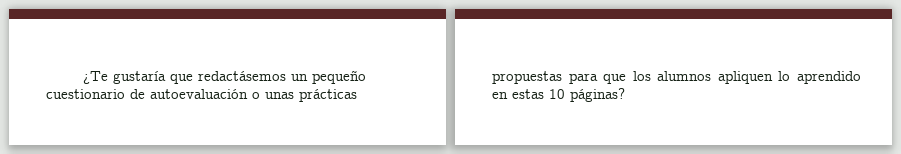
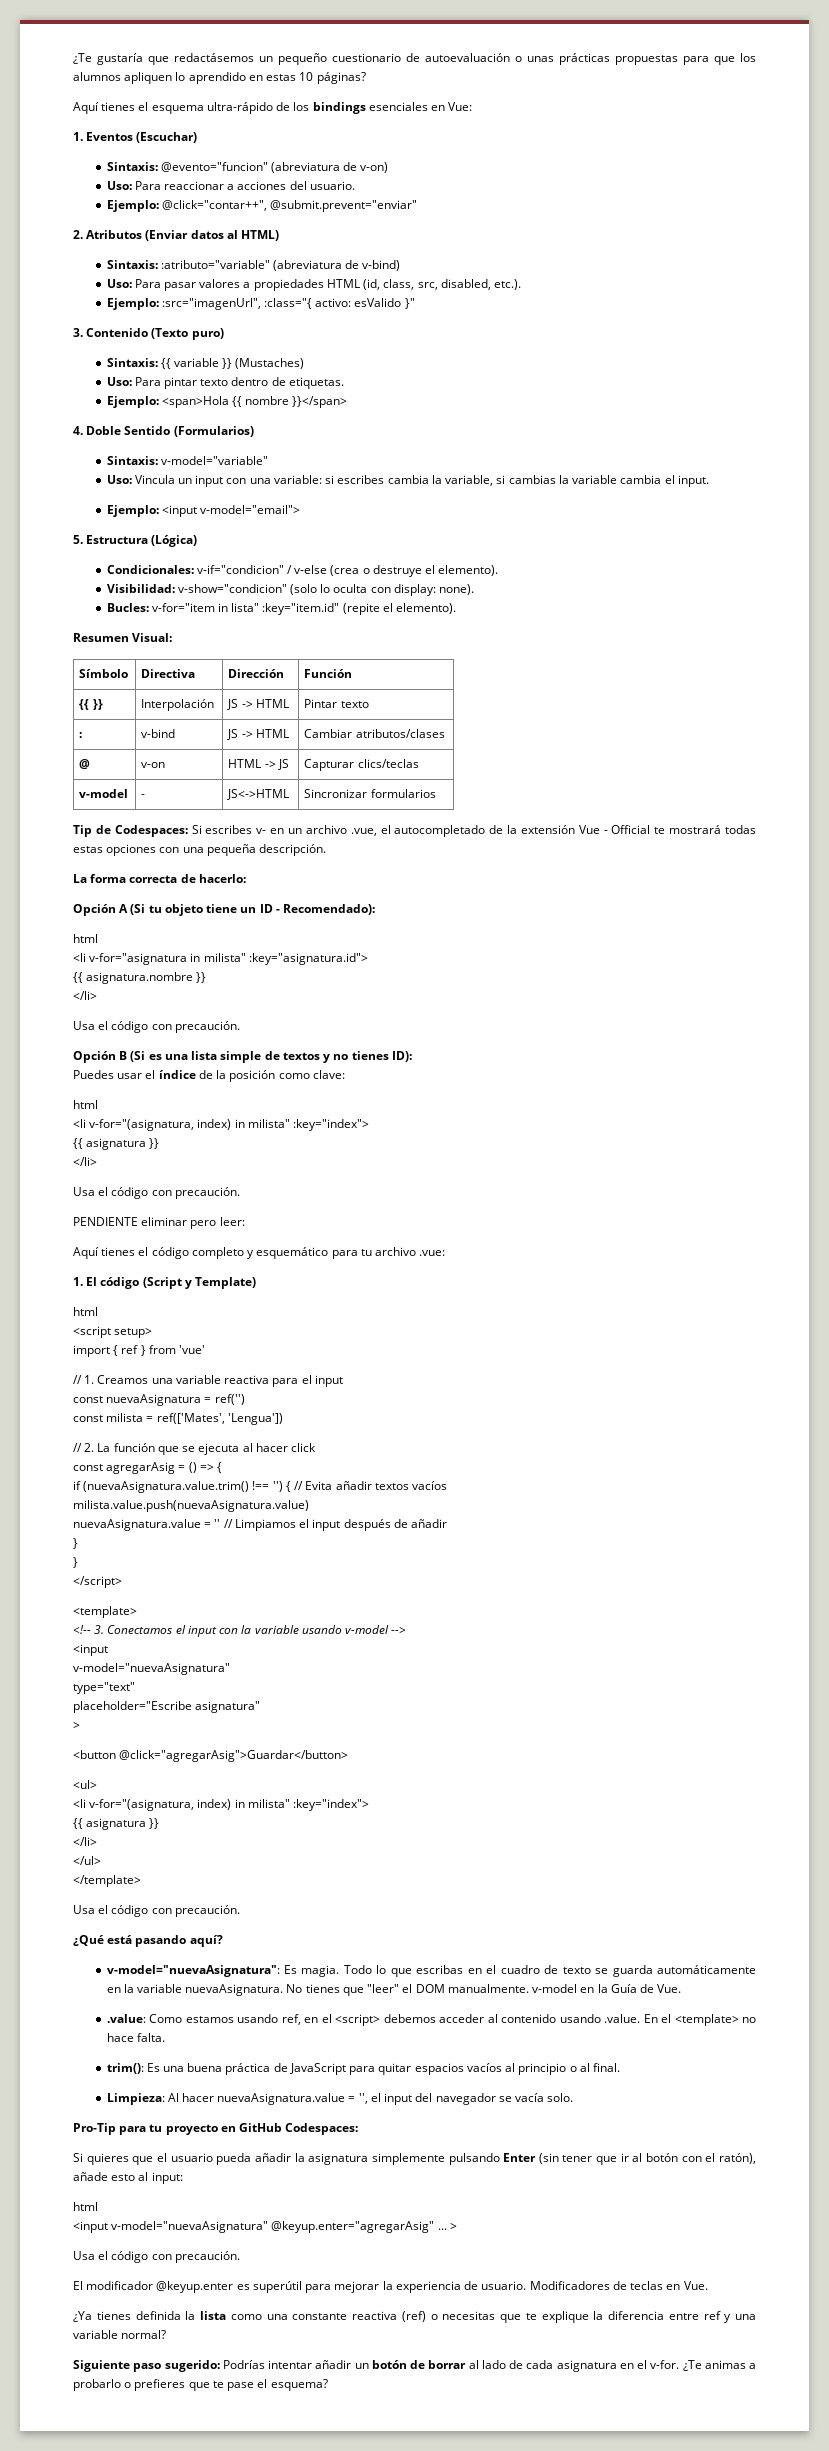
+ Aquí tienes el esquema ultra-rápido de los bindings esenciales en Vue:
+ 1. Eventos (Escuchar)
+ Sintaxis: @evento="funcion" (abreviatura de v-on)
+ Uso: Para reaccionar a acciones del usuario.
+ Ejemplo: @click="contar++", @submit.prevent="enviar"
+ 2. Atributos (Enviar datos al HTML)
+ Sintaxis: :atributo="variable" (abreviatura de v-bind)
+ Uso: Para pasar valores a propiedades HTML (id, class, src, disabled, etc.).
+ Ejemplo: :src="imagenUrl", :class="{ activo: esValido }"
+ 3. Contenido (Texto puro)
+ Sintaxis: {{ variable }} (Mustaches)
+ Uso: Para pintar texto dentro de etiquetas.
+ Ejemplo: <span>Hola {{ nombre }}</span>
+ 4. Doble Sentido (Formularios)
+ Sintaxis: v-model="variable"
+ Uso: Vincula un input con una variable: si escribes cambia la variable, si cambias la variable cambia el input.
+ Ejemplo: <input v-model="email">
+ 5. Estructura (Lógica)
+ Condicionales: v-if="condicion" / v-else (crea o destruye el elemento).
+ Visibilidad: v-show="condicion" (solo lo oculta con display: none).
+ Bucles: v-for="item in lista" :key="item.id" (repite el elemento).
+ Resumen Visual:
+ Símbolo | Directiva | Dirección | Función
+ {{ }} | Interpolación | JS -> HTML | Pintar texto
+ : | v-bind | JS -> HTML | Cambiar atributos/clases
+ @ | v-on | HTML -> JS | Capturar clics/teclas
+ v-model | - | JS<->HTML | Sincronizar formularios
+ Tip de Codespaces: Si escribes v- en un archivo .vue, el autocompletado de la extensión Vue - Official te mostrará todas estas opciones con una pequeña descripción.
+ La forma correcta de hacerlo:
+ Opción A (Si tu objeto tiene un ID - Recomendado):
+ html
+ <li v-for="asignatura in milista" :key="asignatura.id">
+ {{ asignatura.nombre }}
+ </li>
+ Usa el código con precaución.
+ Opción B (Si es una lista simple de textos y no tienes ID):
+ Puedes usar el índice de la posición como clave:
+ html
+ <li v-for="(asignatura, index) in milista" :key="index">
+ {{ asignatura }}
+ </li>
+ Usa el código con precaución.
+ PENDIENTE eliminar pero leer:
+ Aquí tienes el código completo y esquemático para tu archivo .vue:
+ 1. El código (Script y Template)
+ html
+ <script setup>
+ import { ref } from 'vue'
+ // 1. Creamos una variable reactiva para el input
+ const nuevaAsignatura = ref('')
+ const milista = ref(['Mates', 'Lengua'])
+ // 2. La función que se ejecuta al hacer click
+ const agregarAsig = () => {
+ if (nuevaAsignatura.value.trim() !== '') { // Evita añadir textos vacíos
+ milista.value.push(nuevaAsignatura.value)
+ nuevaAsignatura.value = '' // Limpiamos el input después de añadir
+ }
+ }
+ </script>
+ <template>
+ <!-- 3. Conectamos el input con la variable usando v-model -->
+ <input
+ v-model="nuevaAsignatura"
+ type="text"
+ placeholder="Escribe asignatura"
+ >
+ <button @click="agregarAsig">Guardar</button>
+ <ul>
+ <li v-for="(asignatura, index) in milista" :key="index">
+ {{ asignatura }}
+ </li>
+ </ul>
+ </template>
+ Usa el código con precaución.
+ ¿Qué está pasando aquí?
+ v-model="nuevaAsignatura": Es magia. Todo lo que escribas en el cuadro de texto se guarda automáticamente en la variable nuevaAsignatura. No tienes que "leer" el DOM manualmente. v-model en la Guía de Vue.
+ .value: Como estamos usando ref, en el <script> debemos acceder al contenido usando .value. En el <template> no hace falta.
+ trim(): Es una buena práctica de JavaScript para quitar espacios vacíos al principio o al final.
+ Limpieza: Al hacer nuevaAsignatura.value = '', el input del navegador se vacía solo.
+ Pro-Tip para tu proyecto en GitHub Codespaces:
+ Si quieres que el usuario pueda añadir la asignatura simplemente pulsando Enter (sin tener que ir al botón con el ratón), añade esto al input:
+ html
+ <input v-model="nuevaAsignatura" @keyup.enter="agregarAsig" ... >
+ Usa el código con precaución.
+ El modificador @keyup.enter es superútil para mejorar la experiencia de usuario. Modificadores de teclas en Vue.
+ ¿Ya tienes definida la lista como una constante reactiva (ref) o necesitas que te explique la diferencia entre ref y una variable normal?
+ Siguiente paso sugerido: Podrías intentar añadir un botón de borrar al lado de cada asignatura en el v-for. ¿Te animas a probarlo o prefieres que te pase el esquema?

